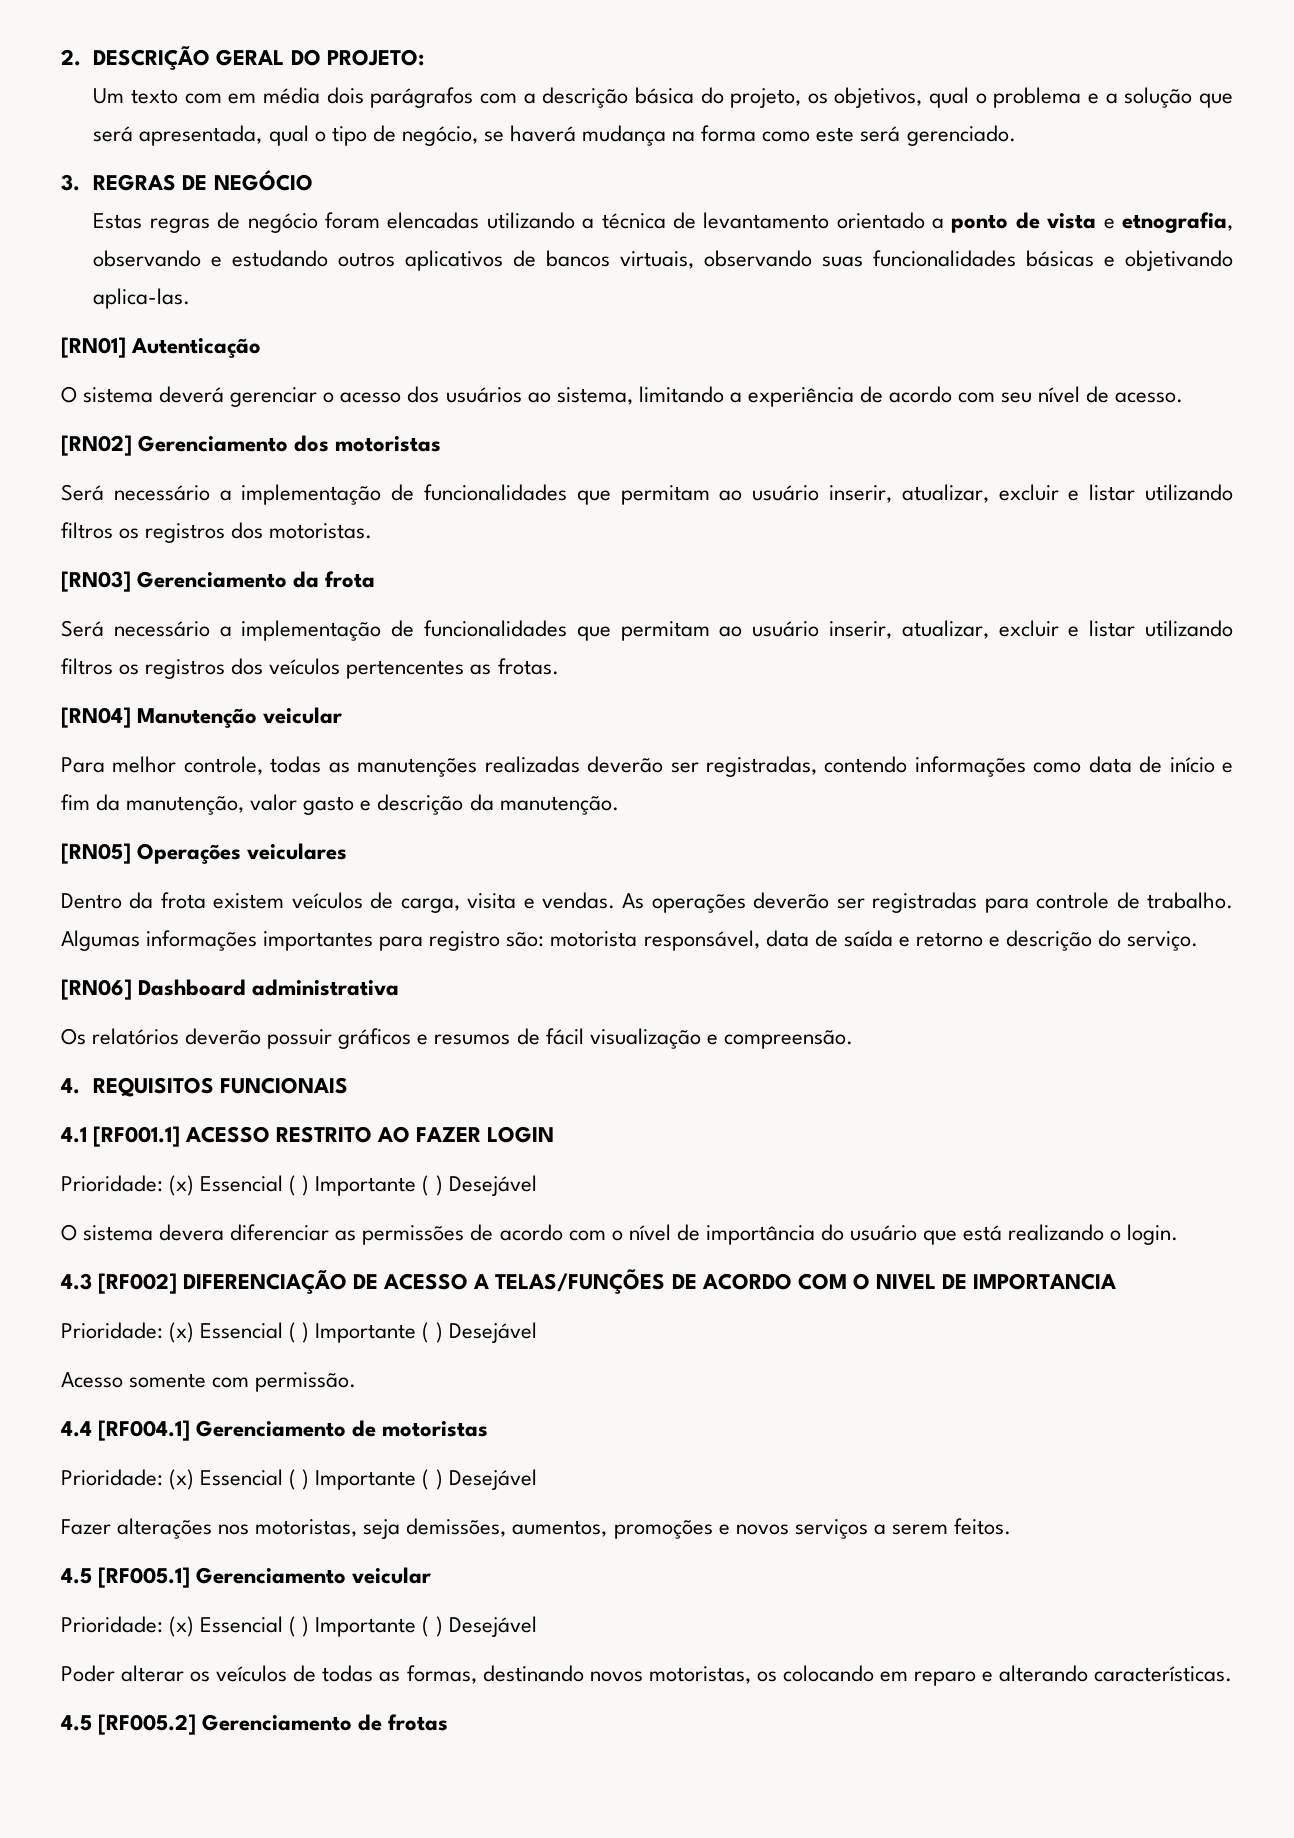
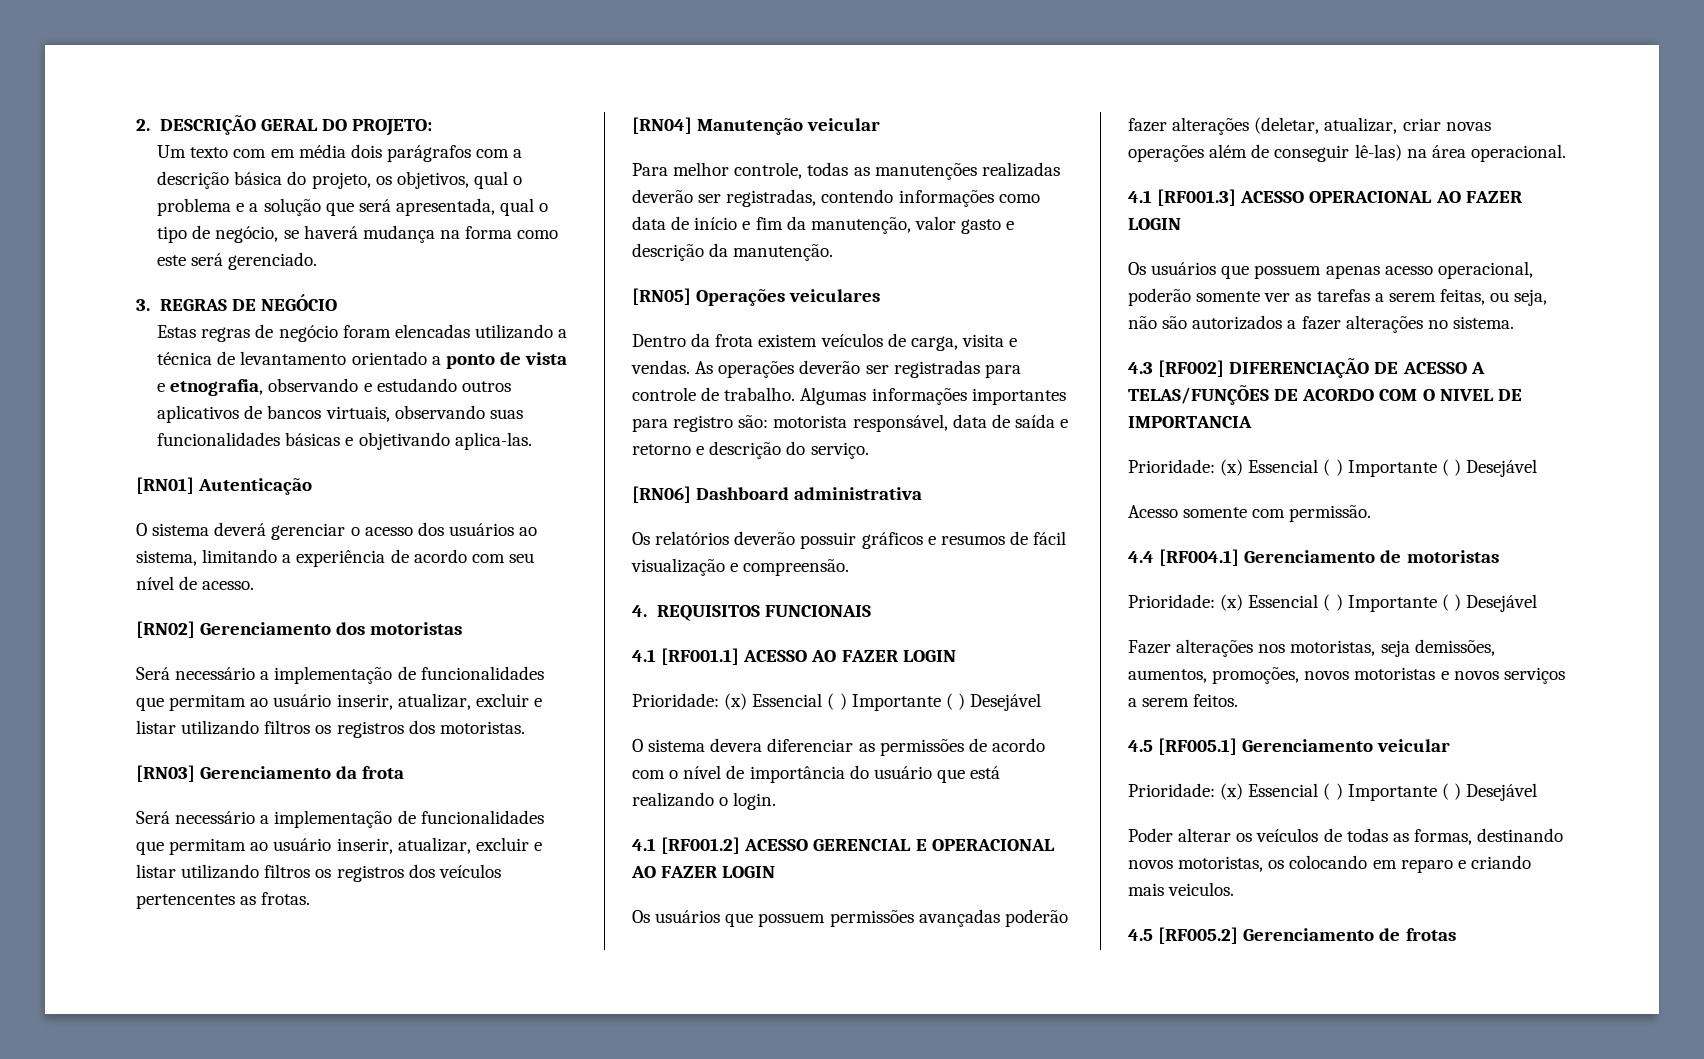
- 4.1 [RF001.1] ACESSO RESTRITO AO FAZER LOGIN
+ 4.1 [RF001.1] ACESSO AO FAZER LOGIN
+ 4.1 [RF001.2] ACESSO GERENCIAL E OPERACIONAL AO FAZER LOGIN
+ Os usuários que possuem permissões avançadas poderão fazer alterações (deletar, atualizar, criar novas operações além de conseguir lê-las) na área operacional.
+ 4.1 [RF001.3] ACESSO OPERACIONAL AO FAZER LOGIN
+ Os usuários que possuem apenas acesso operacional, poderão somente ver as tarefas a serem feitas, ou seja, não são autorizados a fazer alterações no sistema.
- Fazer alterações nos motoristas, seja demissões, aumentos, promoções e novos serviços a serem feitos.
+ Fazer alterações nos motoristas, seja demissões, aumentos, promoções, novos motoristas e novos serviços a serem feitos.
- Poder alterar os veículos de todas as formas, destinando novos motoristas, os colocando em reparo e alterando características.
+ Poder alterar os veículos de todas as formas, destinando novos motoristas, os colocando em reparo e criando mais veiculos.

